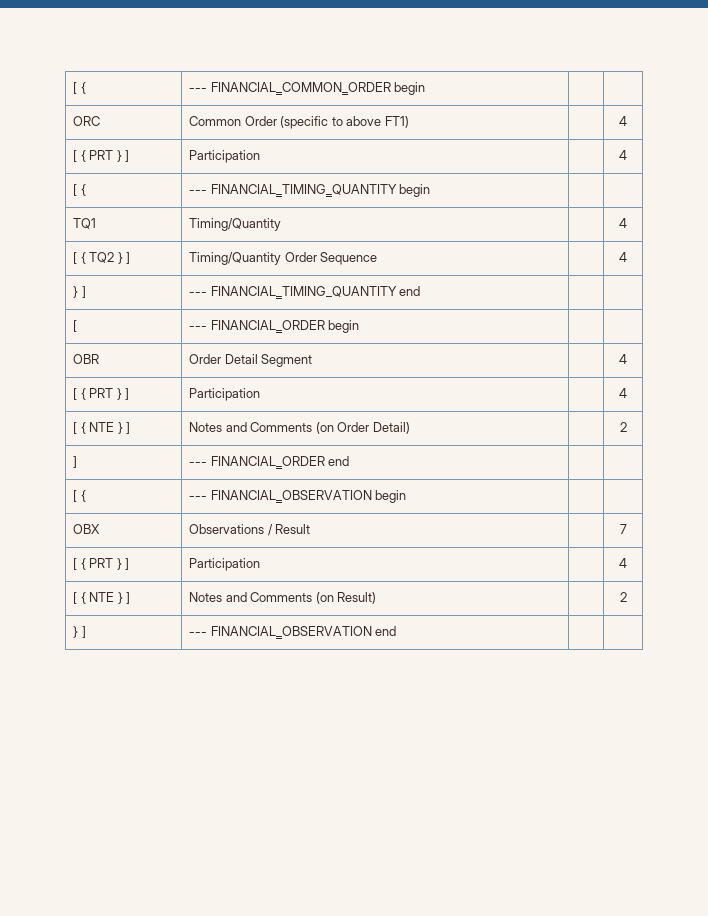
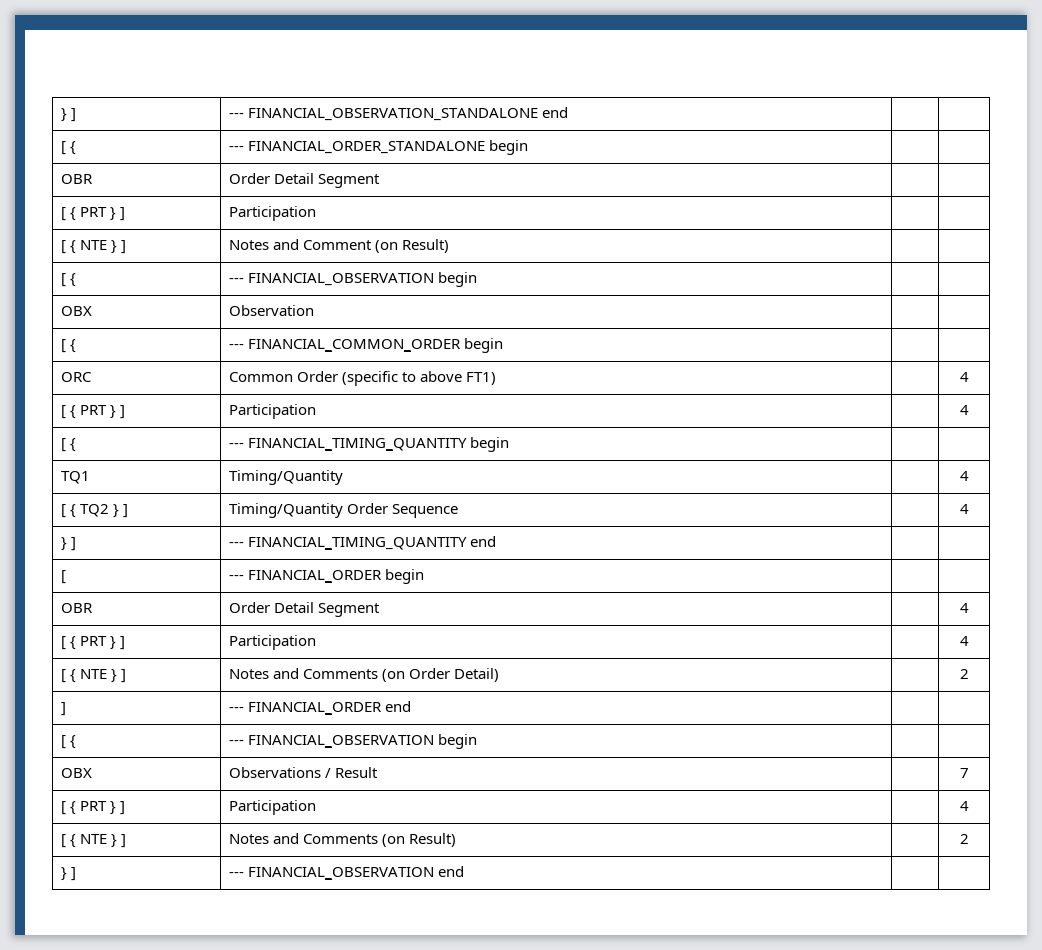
+ } ] | --- FINANCIAL_OBSERVATION_STANDALONE end | |
+ [ { | --- FINANCIAL_ORDER_STANDALONE begin | |
+ OBR | Order Detail Segment | |
+ [ { PRT } ] | Participation | |
+ [ { NTE } ] | Notes and Comment (on Result) | |
+ [ { | --- FINANCIAL_OBSERVATION begin | |
+ OBX | Observation | |

